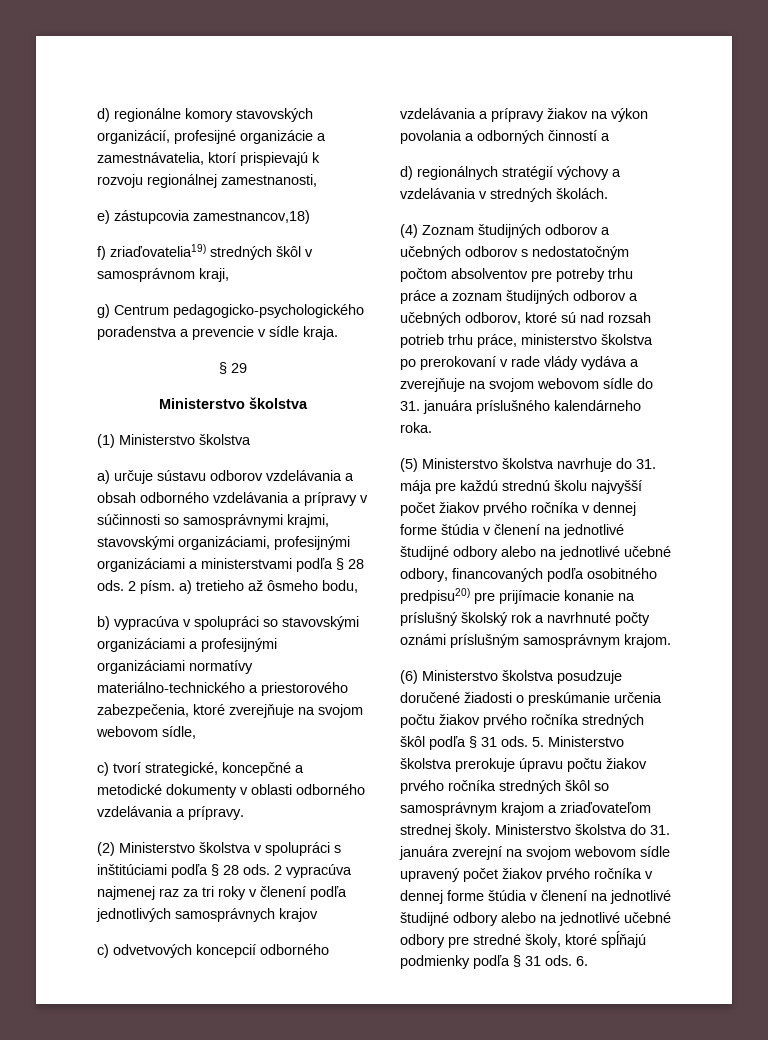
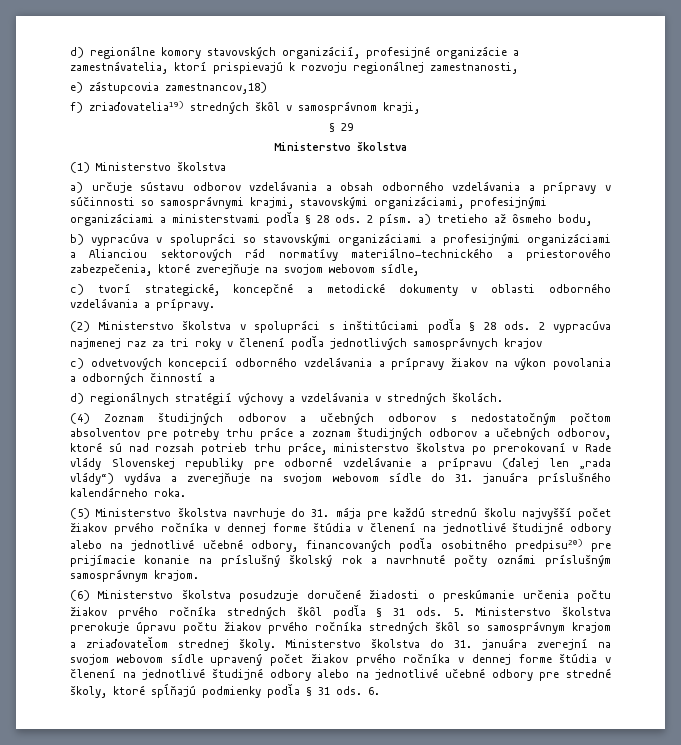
- g) Centrum pedagogicko-psychologického poradenstva a prevencie v sídle kraja.
- b) vypracúva v spolupráci so stavovskými organizáciami a profesijnými organizáciami normatívy materiálno-technického a priestorového zabezpečenia, ktoré zverejňuje na svojom webovom sídle,
+ b) vypracúva v spolupráci so stavovskými organizáciami a profesijnými organizáciami a Alianciou sektorových rád normatívy materiálno-technického a priestorového zabezpečenia, ktoré zverejňuje na svojom webovom sídle,
- (4) Zoznam študijných odborov a učebných odborov s nedostatočným počtom absolventov pre potreby trhu práce a zoznam študijných odborov a učebných odborov, ktoré sú nad rozsah potrieb trhu práce, ministerstvo školstva po prerokovaní v rade vlády vydáva a zverejňuje na svojom webovom sídle do 31. januára príslušného kalendárneho roka.
+ (4) Zoznam študijných odborov a učebných odborov s nedostatočným počtom absolventov pre potreby trhu práce a zoznam študijných odborov a učebných odborov, ktoré sú nad rozsah potrieb trhu práce, ministerstvo školstva po prerokovaní v Rade vlády Slovenskej republiky pre odborné vzdelávanie a prípravu (ďalej len „rada vlády“) vydáva a zverejňuje na svojom webovom sídle do 31. januára príslušného kalendárneho roka.

